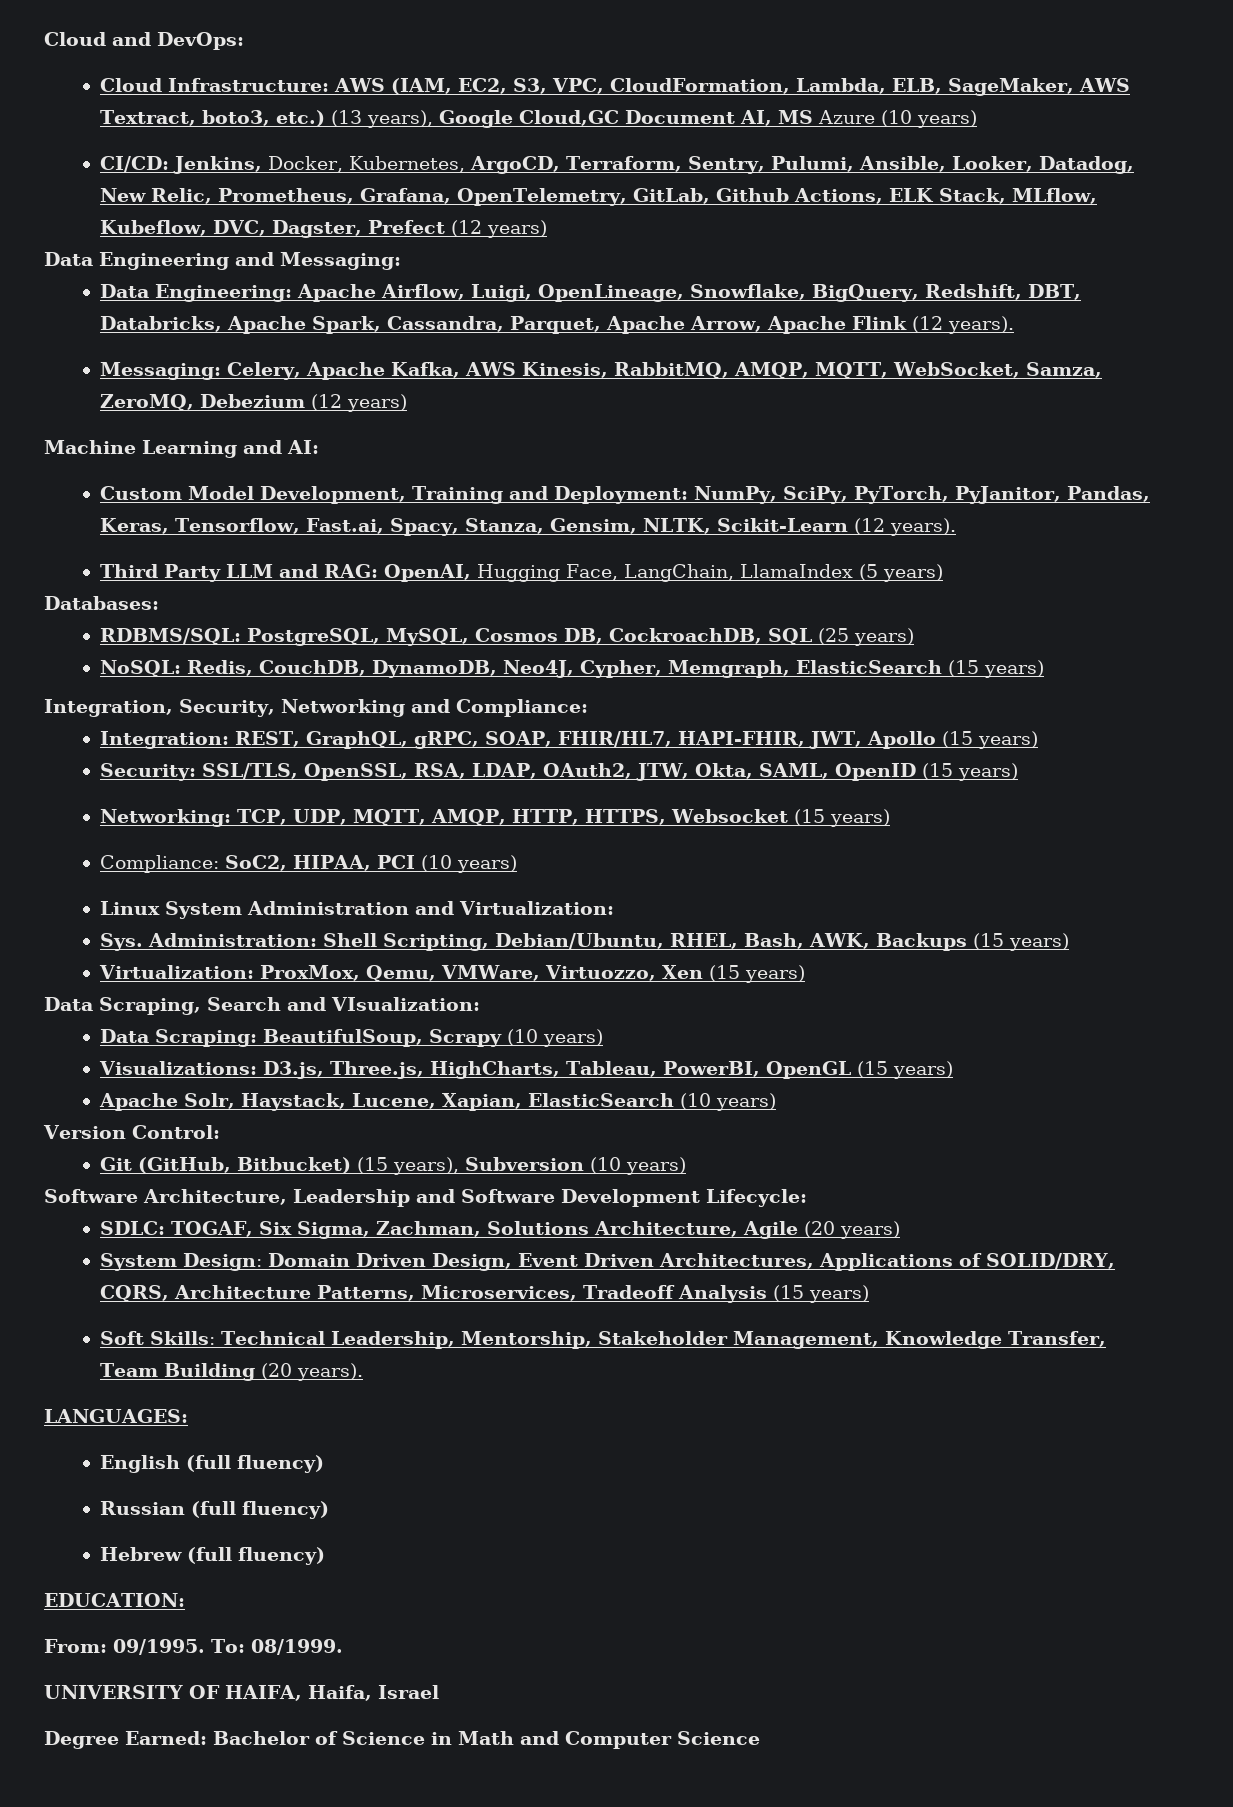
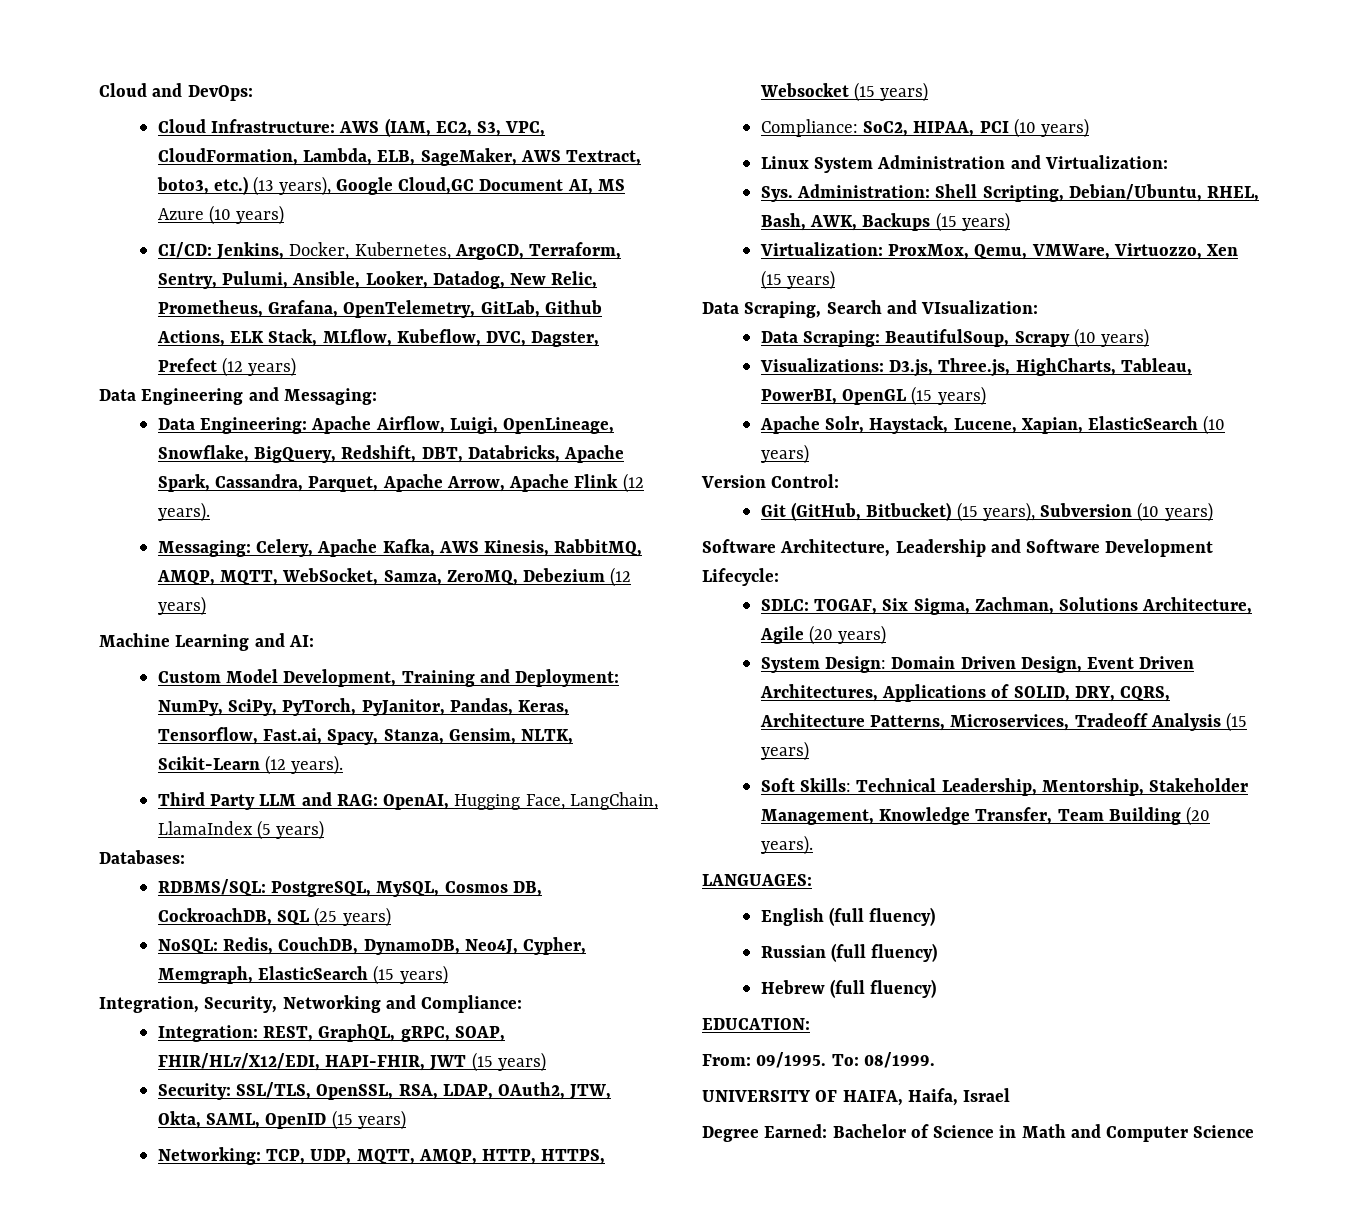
- Integration: REST, GraphQL, gRPC, SOAP, FHIR/HL7, HAPI-FHIR, JWT, Apollo (15 years)
+ Integration: REST, GraphQL, gRPC, SOAP, FHIR/HL7/X12/EDI, HAPI-FHIR, JWT (15 years)
- System Design: Domain Driven Design, Event Driven Architectures, Applications of SOLID/DRY, CQRS, Architecture Patterns, Microservices, Tradeoff Analysis (15 years)
+ System Design: Domain Driven Design, Event Driven Architectures, Applications of SOLID, DRY, CQRS, Architecture Patterns, Microservices, Tradeoff Analysis (15 years)

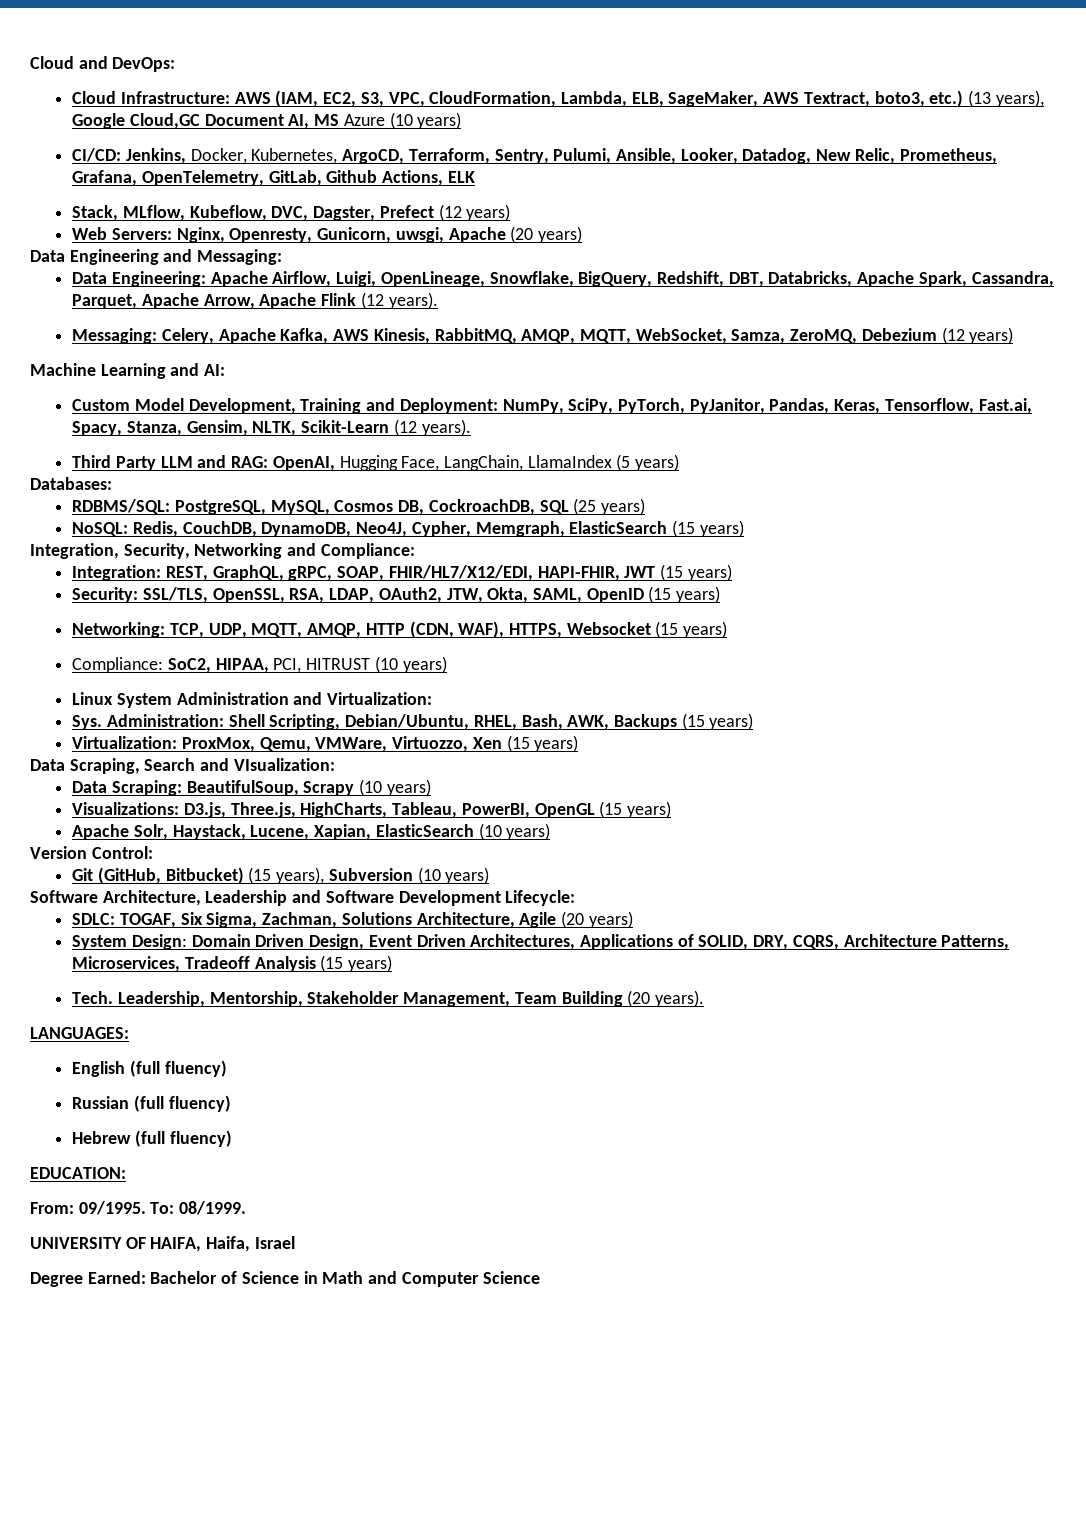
- CI/CD: Jenkins, Docker, Kubernetes, ArgoCD, Terraform, Sentry, Pulumi, Ansible, Looker, Datadog, New Relic, Prometheus, Grafana, OpenTelemetry, GitLab, Github Actions, ELK Stack, MLflow, Kubeflow, DVC, Dagster, Prefect (12 years)
+ CI/CD: Jenkins, Docker, Kubernetes, ArgoCD, Terraform, Sentry, Pulumi, Ansible, Looker, Datadog, New Relic, Prometheus, Grafana, OpenTelemetry, GitLab, Github Actions, ELK
+ Stack, MLflow, Kubeflow, DVC, Dagster, Prefect (12 years)
+ Web Servers: Nginx, Openresty, Gunicorn, uwsgi, Apache (20 years)
- Networking: TCP, UDP, MQTT, AMQP, HTTP, HTTPS, Websocket (15 years)
+ Networking: TCP, UDP, MQTT, AMQP, HTTP (CDN, WAF), HTTPS, Websocket (15 years)
- Compliance: SoC2, HIPAA, PCI (10 years)
+ Compliance: SoC2, HIPAA, PCI, HITRUST (10 years)
- Soft Skills: Technical Leadership, Mentorship, Stakeholder Management, Knowledge Transfer, Team Building (20 years).
+ Tech. Leadership, Mentorship, Stakeholder Management, Team Building (20 years).

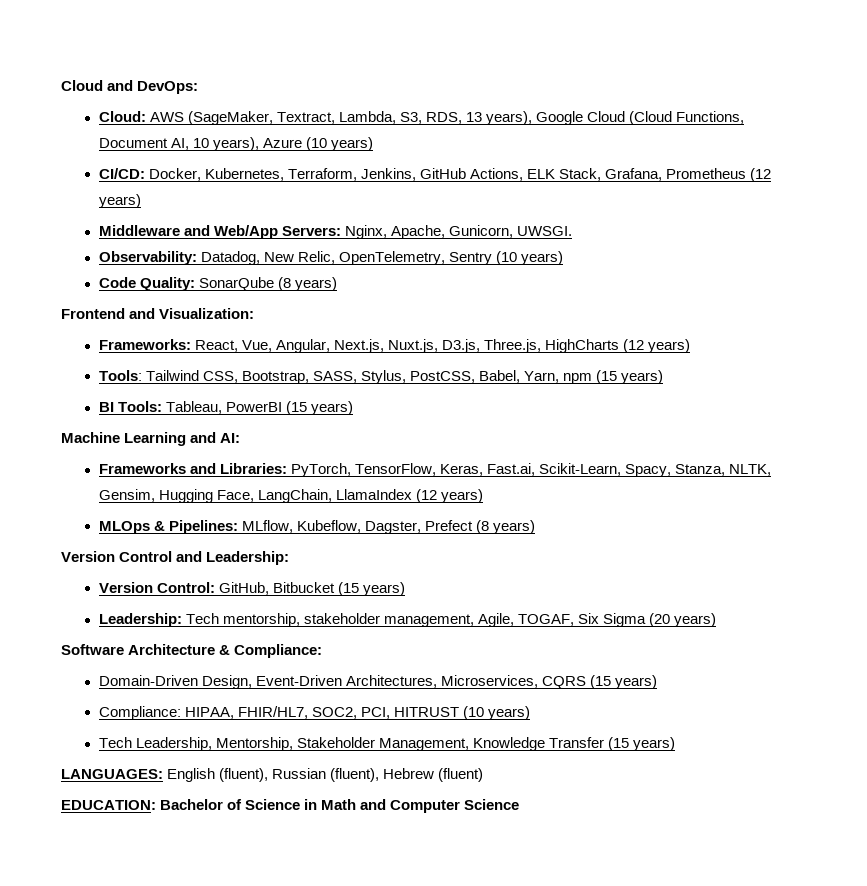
- Cloud Infrastructure: AWS (IAM, EC2, S3, VPC, CloudFormation, Lambda, ELB, SageMaker, AWS Textract, boto3, etc.) (13 years), Google Cloud,GC Document AI, MS Azure (10 years)
+ Cloud: AWS (SageMaker, Textract, Lambda, S3, RDS, 13 years), Google Cloud (Cloud Functions, Document AI, 10 years), Azure (10 years)
- CI/CD: Jenkins, Docker, Kubernetes, ArgoCD, Terraform, Sentry, Pulumi, Ansible, Looker, Datadog, New Relic, Prometheus, Grafana, OpenTelemetry, GitLab, Github Actions, ELK
- Stack, MLflow, Kubeflow, DVC, Dagster, Prefect (12 years)
- Web Servers: Nginx, Openresty, Gunicorn, uwsgi, Apache (20 years)
- Data Engineering and Messaging:
- Data Engineering: Apache Airflow, Luigi, OpenLineage, Snowflake, BigQuery, Redshift, DBT, Databricks, Apache Spark, Cassandra, Parquet, Apache Arrow, Apache Flink (12 years).
- Messaging: Celery, Apache Kafka, AWS Kinesis, RabbitMQ, AMQP, MQTT, WebSocket, Samza, ZeroMQ, Debezium (12 years)
+ CI/CD: Docker, Kubernetes, Terraform, Jenkins, GitHub Actions, ELK Stack, Grafana, Prometheus (12 years)
+ Middleware and Web/App Servers: Nginx, Apache, Gunicorn, UWSGI.
+ Observability: Datadog, New Relic, OpenTelemetry, Sentry (10 years)
+ Code Quality: SonarQube (8 years)
+ Frontend and Visualization:
+ Frameworks: React, Vue, Angular, Next.js, Nuxt.js, D3.js, Three.js, HighCharts (12 years)
+ Tools: Tailwind CSS, Bootstrap, SASS, Stylus, PostCSS, Babel, Yarn, npm (15 years)
+ BI Tools: Tableau, PowerBI (15 years)
- Custom Model Development, Training and Deployment: NumPy, SciPy, PyTorch, PyJanitor, Pandas, Keras, Tensorflow, Fast.ai, Spacy, Stanza, Gensim, NLTK, Scikit-Learn (12 years).
- Third Party LLM and RAG: OpenAI, Hugging Face, LangChain, LlamaIndex (5 years)
- Databases:
- RDBMS/SQL: PostgreSQL, MySQL, Cosmos DB, CockroachDB, SQL (25 years)
- NoSQL: Redis, CouchDB, DynamoDB, Neo4J, Cypher, Memgraph, ElasticSearch (15 years)
- Integration, Security, Networking and Compliance:
- Integration: REST, GraphQL, gRPC, SOAP, FHIR/HL7/X12/EDI, HAPI-FHIR, JWT (15 years)
- Security: SSL/TLS, OpenSSL, RSA, LDAP, OAuth2, JTW, Okta, SAML, OpenID (15 years)
- Networking: TCP, UDP, MQTT, AMQP, HTTP (CDN, WAF), HTTPS, Websocket (15 years)
+ Frameworks and Libraries: PyTorch, TensorFlow, Keras, Fast.ai, Scikit-Learn, Spacy, Stanza, NLTK, Gensim, Hugging Face, LangChain, LlamaIndex (12 years)
+ MLOps & Pipelines: MLflow, Kubeflow, Dagster, Prefect (8 years)
+ Version Control and Leadership:
+ Version Control: GitHub, Bitbucket (15 years)
+ Leadership: Tech mentorship, stakeholder management, Agile, TOGAF, Six Sigma (20 years)
+ Software Architecture & Compliance:
+ Domain-Driven Design, Event-Driven Architectures, Microservices, CQRS (15 years)
- Compliance: SoC2, HIPAA, PCI, HITRUST (10 years)
+ Compliance: HIPAA, FHIR/HL7, SOC2, PCI, HITRUST (10 years)
- Linux System Administration and Virtualization:
- Sys. Administration: Shell Scripting, Debian/Ubuntu, RHEL, Bash, AWK, Backups (15 years)
- Virtualization: ProxMox, Qemu, VMWare, Virtuozzo, Xen (15 years)
- Data Scraping, Search and VIsualization:
- Data Scraping: BeautifulSoup, Scrapy (10 years)
- Visualizations: D3.js, Three.js, HighCharts, Tableau, PowerBI, OpenGL (15 years)
- Apache Solr, Haystack, Lucene, Xapian, ElasticSearch (10 years)
- Version Control:
- Git (GitHub, Bitbucket) (15 years), Subversion (10 years)
- Software Architecture, Leadership and Software Development Lifecycle:
- SDLC: TOGAF, Six Sigma, Zachman, Solutions Architecture, Agile (20 years)
- System Design: Domain Driven Design, Event Driven Architectures, Applications of SOLID, DRY, CQRS, Architecture Patterns, Microservices, Tradeoff Analysis (15 years)
- Tech. Leadership, Mentorship, Stakeholder Management, Team Building (20 years).
- LANGUAGES:
- English (full fluency)
- Russian (full fluency)
- Hebrew (full fluency)
- EDUCATION:
- From: 09/1995. To: 08/1999.
- UNIVERSITY OF HAIFA, Haifa, Israel
- Degree Earned: Bachelor of Science in Math and Computer Science
+ Tech Leadership, Mentorship, Stakeholder Management, Knowledge Transfer (15 years)
+ LANGUAGES: English (fluent), Russian (fluent), Hebrew (fluent)
+ EDUCATION: Bachelor of Science in Math and Computer Science

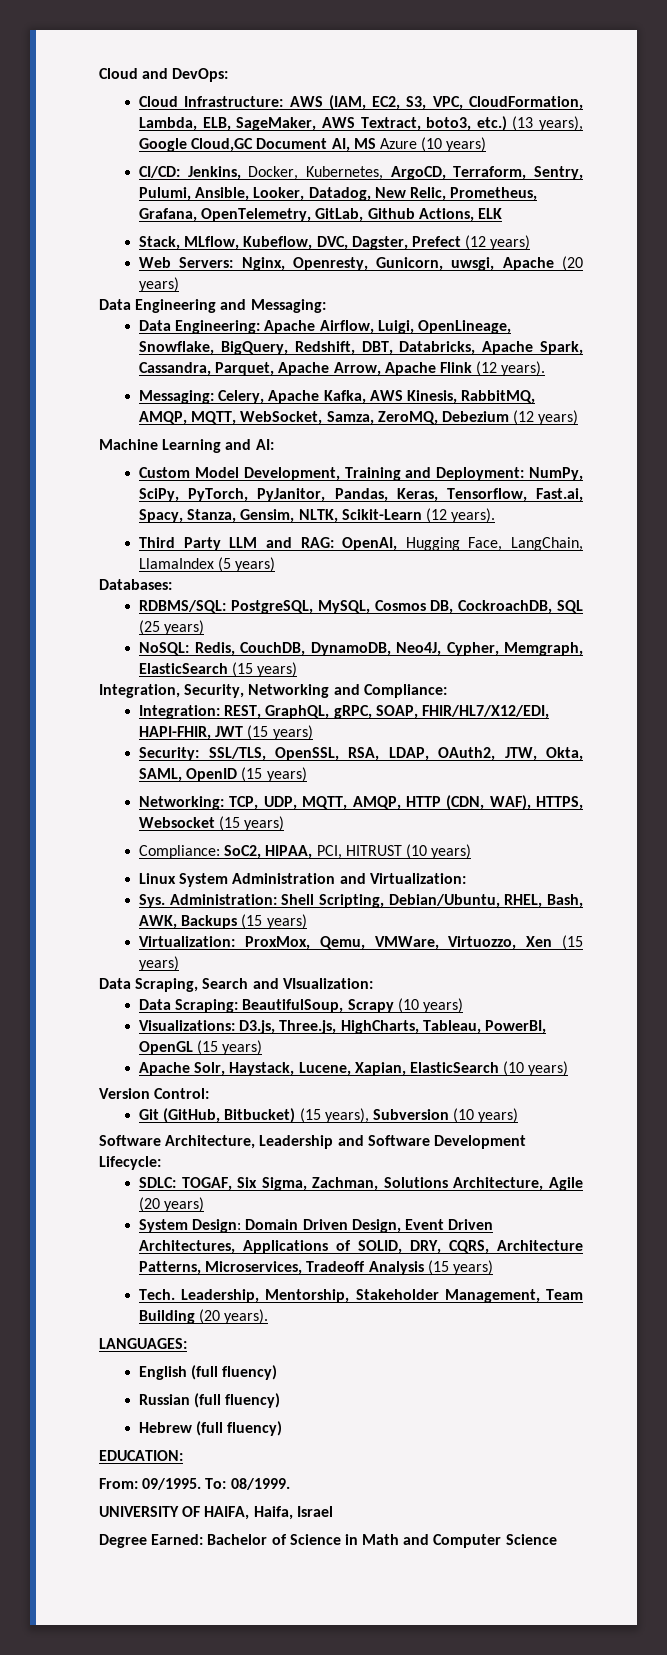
- Cloud: AWS (SageMaker, Textract, Lambda, S3, RDS, 13 years), Google Cloud (Cloud Functions, Document AI, 10 years), Azure (10 years)
+ Cloud Infrastructure: AWS (IAM, EC2, S3, VPC, CloudFormation, Lambda, ELB, SageMaker, AWS Textract, boto3, etc.) (13 years), Google Cloud,GC Document AI, MS Azure (10 years)
- CI/CD: Docker, Kubernetes, Terraform, Jenkins, GitHub Actions, ELK Stack, Grafana, Prometheus (12 years)
- Middleware and Web/App Servers: Nginx, Apache, Gunicorn, UWSGI.
- Observability: Datadog, New Relic, OpenTelemetry, Sentry (10 years)
- Code Quality: SonarQube (8 years)
- Frontend and Visualization:
- Frameworks: React, Vue, Angular, Next.js, Nuxt.js, D3.js, Three.js, HighCharts (12 years)
- Tools: Tailwind CSS, Bootstrap, SASS, Stylus, PostCSS, Babel, Yarn, npm (15 years)
- BI Tools: Tableau, PowerBI (15 years)
+ CI/CD: Jenkins, Docker, Kubernetes, ArgoCD, Terraform, Sentry, Pulumi, Ansible, Looker, Datadog, New Relic, Prometheus, Grafana, OpenTelemetry, GitLab, Github Actions, ELK
+ Stack, MLflow, Kubeflow, DVC, Dagster, Prefect (12 years)
+ Web Servers: Nginx, Openresty, Gunicorn, uwsgi, Apache (20 years)
+ Data Engineering and Messaging:
+ Data Engineering: Apache Airflow, Luigi, OpenLineage, Snowflake, BigQuery, Redshift, DBT, Databricks, Apache Spark, Cassandra, Parquet, Apache Arrow, Apache Flink (12 years).
+ Messaging: Celery, Apache Kafka, AWS Kinesis, RabbitMQ, AMQP, MQTT, WebSocket, Samza, ZeroMQ, Debezium (12 years)
  Machine Learning and AI:
- Frameworks and Libraries: PyTorch, TensorFlow, Keras, Fast.ai, Scikit-Learn, Spacy, Stanza, NLTK, Gensim, Hugging Face, LangChain, LlamaIndex (12 years)
- MLOps & Pipelines: MLflow, Kubeflow, Dagster, Prefect (8 years)
- Version Control and Leadership:
- Version Control: GitHub, Bitbucket (15 years)
- Leadership: Tech mentorship, stakeholder management, Agile, TOGAF, Six Sigma (20 years)
- Software Architecture & Compliance:
- Domain-Driven Design, Event-Driven Architectures, Microservices, CQRS (15 years)
+ Custom Model Development, Training and Deployment: NumPy, SciPy, PyTorch, PyJanitor, Pandas, Keras, Tensorflow, Fast.ai, Spacy, Stanza, Gensim, NLTK, Scikit-Learn (12 years).
+ Third Party LLM and RAG: OpenAI, Hugging Face, LangChain, LlamaIndex (5 years)
+ Databases:
+ RDBMS/SQL: PostgreSQL, MySQL, Cosmos DB, CockroachDB, SQL (25 years)
+ NoSQL: Redis, CouchDB, DynamoDB, Neo4J, Cypher, Memgraph, ElasticSearch (15 years)
+ Integration, Security, Networking and Compliance:
+ Integration: REST, GraphQL, gRPC, SOAP, FHIR/HL7/X12/EDI, HAPI-FHIR, JWT (15 years)
+ Security: SSL/TLS, OpenSSL, RSA, LDAP, OAuth2, JTW, Okta, SAML, OpenID (15 years)
+ Networking: TCP, UDP, MQTT, AMQP, HTTP (CDN, WAF), HTTPS, Websocket (15 years)
- Compliance: HIPAA, FHIR/HL7, SOC2, PCI, HITRUST (10 years)
+ Compliance: SoC2, HIPAA, PCI, HITRUST (10 years)
- Tech Leadership, Mentorship, Stakeholder Management, Knowledge Transfer (15 years)
- LANGUAGES: English (fluent), Russian (fluent), Hebrew (fluent)
- EDUCATION: Bachelor of Science in Math and Computer Science
+ Linux System Administration and Virtualization:
+ Sys. Administration: Shell Scripting, Debian/Ubuntu, RHEL, Bash, AWK, Backups (15 years)
+ Virtualization: ProxMox, Qemu, VMWare, Virtuozzo, Xen (15 years)
+ Data Scraping, Search and VIsualization:
+ Data Scraping: BeautifulSoup, Scrapy (10 years)
+ Visualizations: D3.js, Three.js, HighCharts, Tableau, PowerBI, OpenGL (15 years)
+ Apache Solr, Haystack, Lucene, Xapian, ElasticSearch (10 years)
+ Version Control:
+ Git (GitHub, Bitbucket) (15 years), Subversion (10 years)
+ Software Architecture, Leadership and Software Development Lifecycle:
+ SDLC: TOGAF, Six Sigma, Zachman, Solutions Architecture, Agile (20 years)
+ System Design: Domain Driven Design, Event Driven Architectures, Applications of SOLID, DRY, CQRS, Architecture Patterns, Microservices, Tradeoff Analysis (15 years)
+ Tech. Leadership, Mentorship, Stakeholder Management, Team Building (20 years).
+ LANGUAGES:
+ English (full fluency)
+ Russian (full fluency)
+ Hebrew (full fluency)
+ EDUCATION:
+ From: 09/1995. To: 08/1999.
+ UNIVERSITY OF HAIFA, Haifa, Israel
+ Degree Earned: Bachelor of Science in Math and Computer Science

